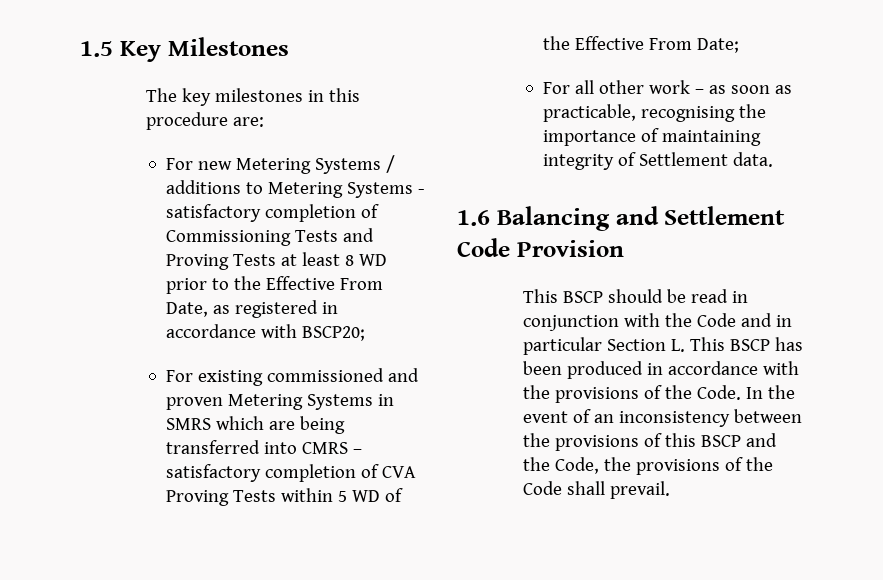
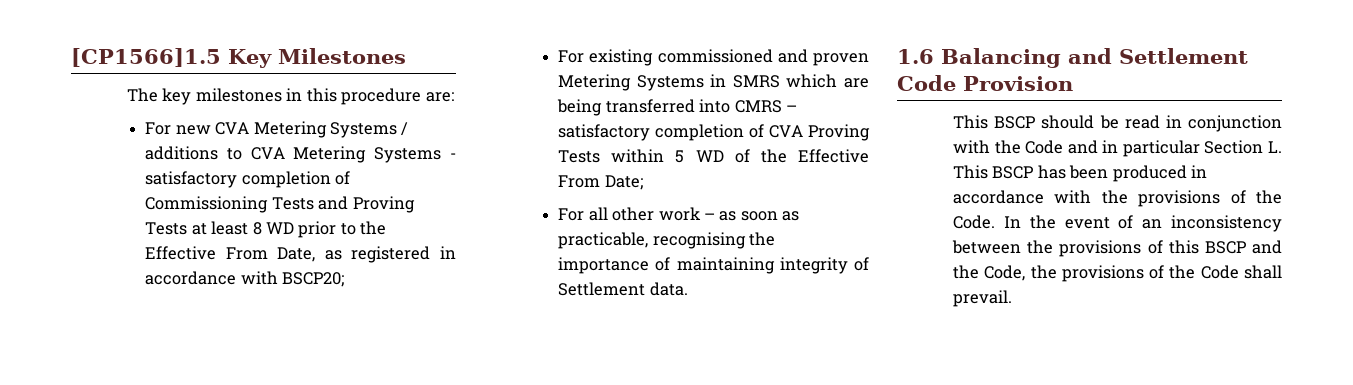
- 1.5 Key Milestones
+ [CP1566]1.5 Key Milestones
- For new Metering Systems / additions to Metering Systems - satisfactory completion of Commissioning Tests and Proving Tests at least 8 WD prior to the Effective From Date, as registered in accordance with BSCP20;
+ For new CVA Metering Systems / additions to CVA Metering Systems - satisfactory completion of Commissioning Tests and Proving Tests at least 8 WD prior to the Effective From Date, as registered in accordance with BSCP20;

